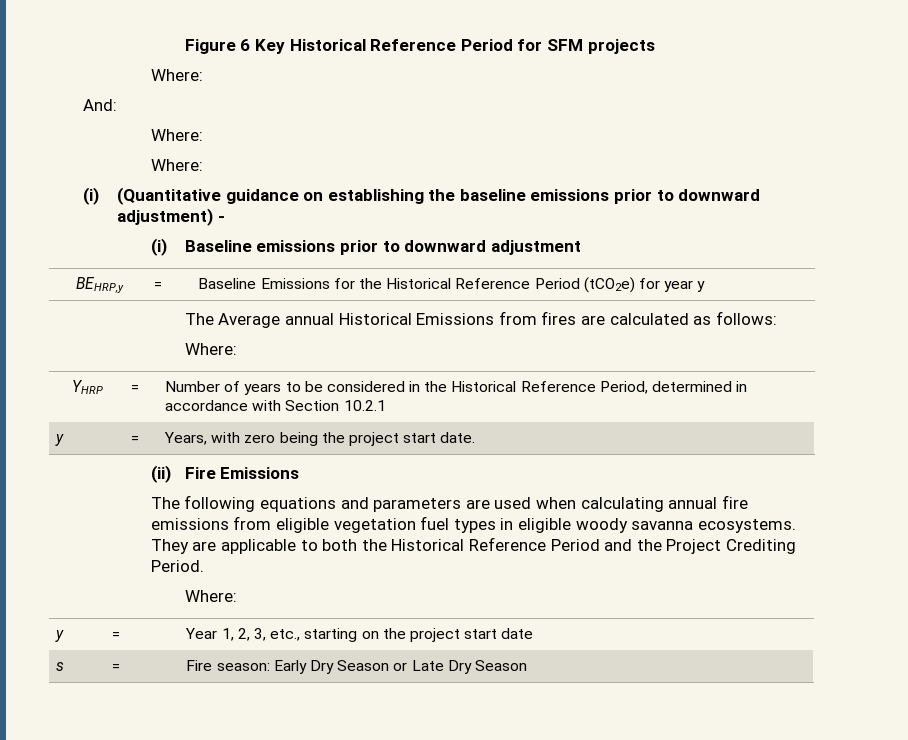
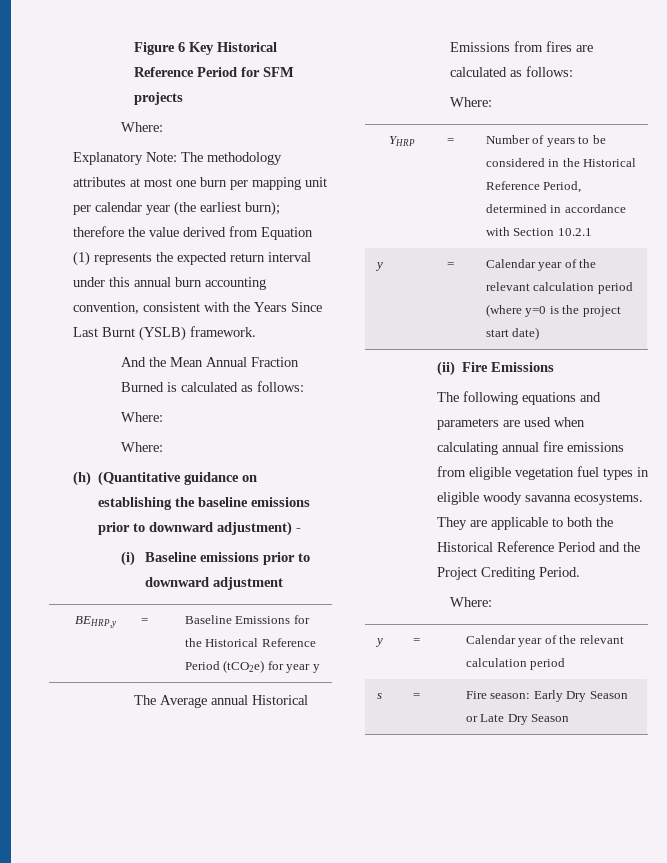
- And:
+ Explanatory Note: The methodology attributes at most one burn per mapping unit per calendar year (the earliest burn); therefore the value derived from Equation (1) represents the expected return interval under this annual burn accounting convention, consistent with the Years Since Last Burnt (YSLB) framework.
+ And the Mean Annual Fraction Burned is calculated as follows:
- (i) (Quantitative guidance on establishing the baseline emissions prior to downward adjustment) -
+ (h) (Quantitative guidance on establishing the baseline emissions prior to downward adjustment) -
- y | = | Years, with zero being the project start date.
+ y | = | Calendar year of the relevant calculation period (where y=0 is the project start date)
  They are applicable to both the Historical Reference Period and the Project Crediting Period.
  Where:
- y | = | Year 1, 2, 3, etc., starting on the project start date
+ y | = | Calendar year of the relevant calculation period

